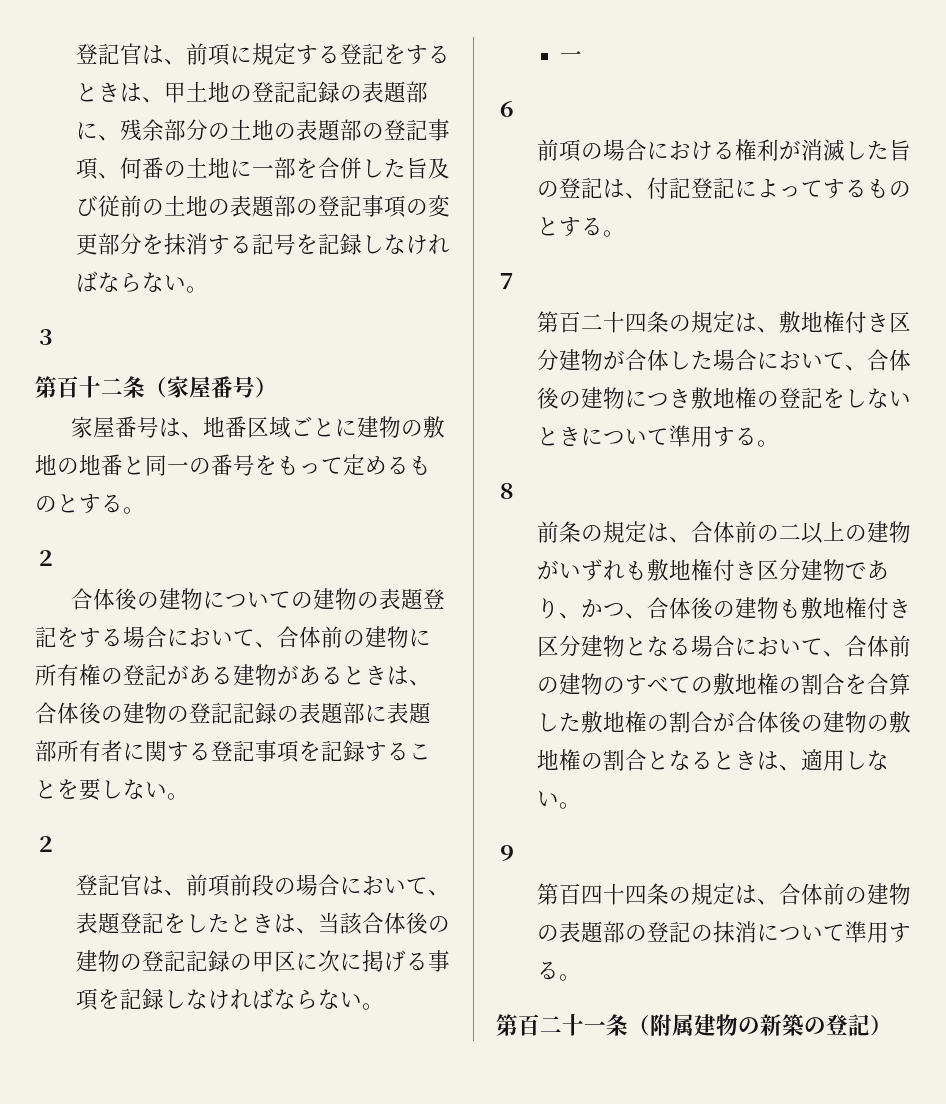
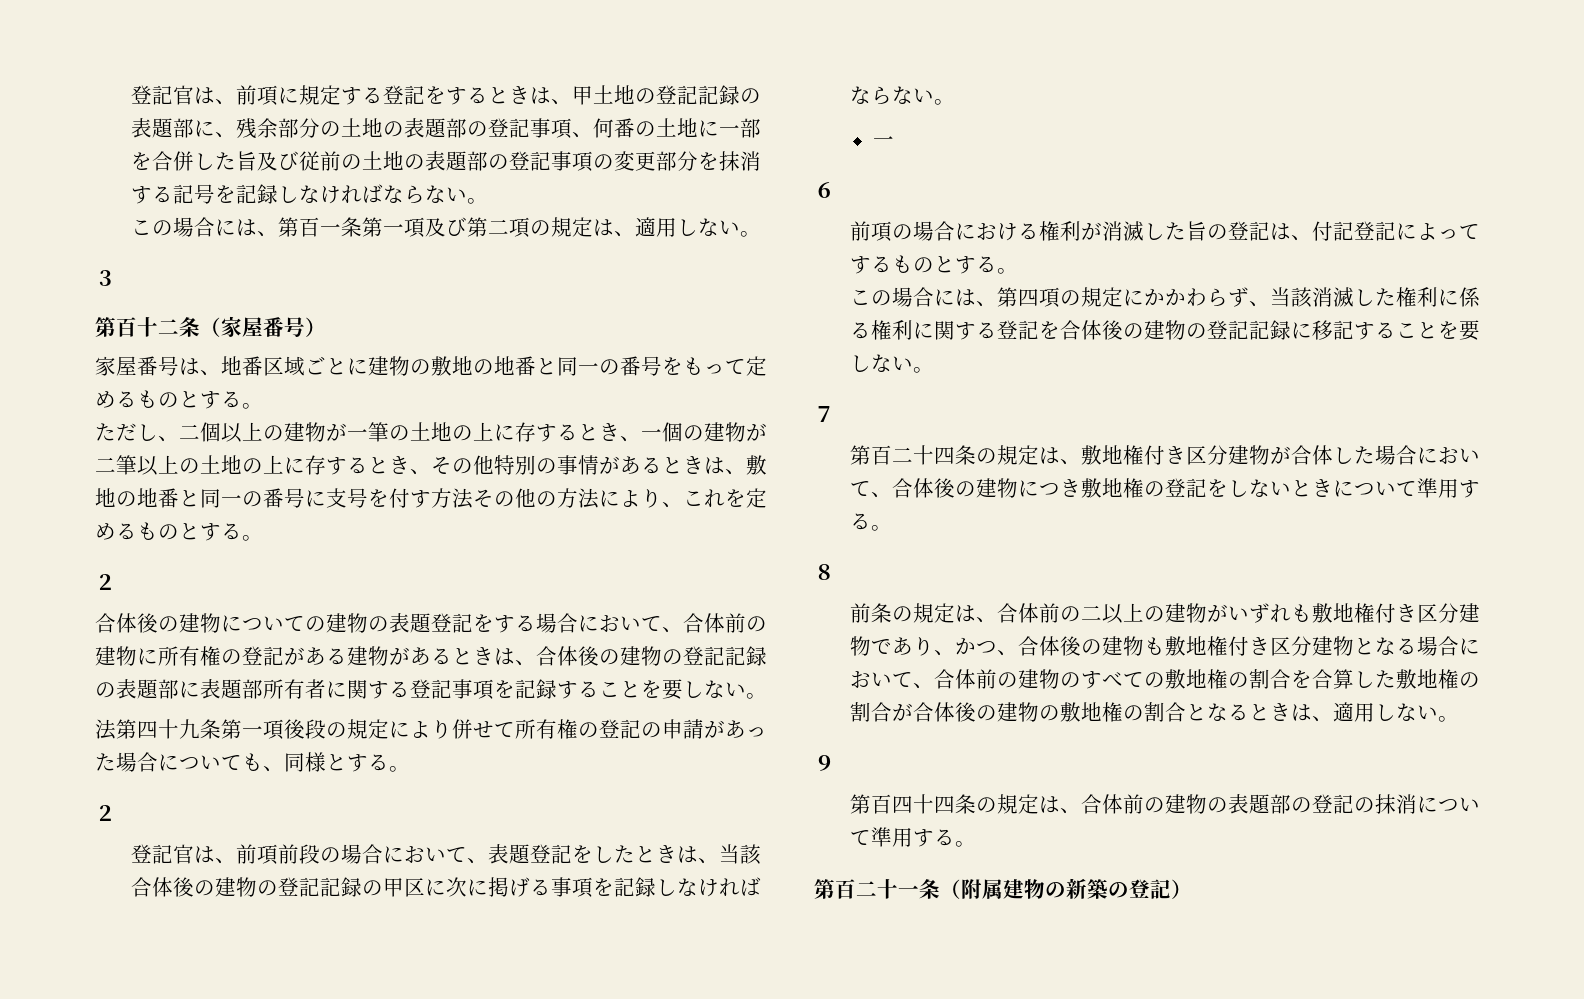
+ この場合には、第百一条第一項及び第二項の規定は、適用しない。
+ ただし、二個以上の建物が一筆の土地の上に存するとき、一個の建物が二筆以上の土地の上に存するとき、その他特別の事情があるときは、敷地の地番と同一の番号に支号を付す方法その他の方法により、これを定めるものとする。
+ 法第四十九条第一項後段の規定により併せて所有権の登記の申請があった場合についても、同様とする。
+ この場合には、第四項の規定にかかわらず、当該消滅した権利に係る権利に関する登記を合体後の建物の登記記録に移記することを要しない。

